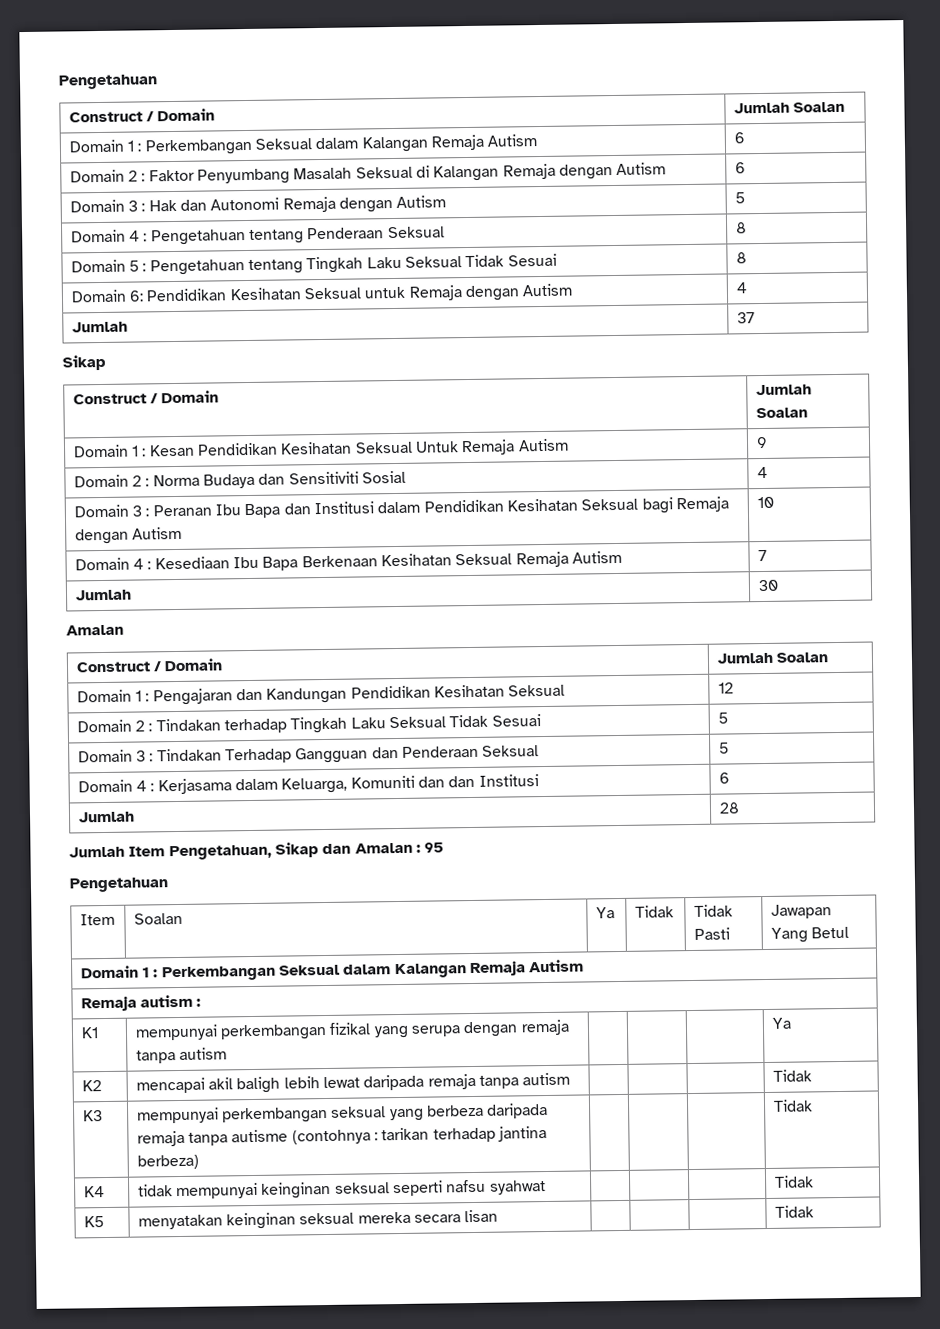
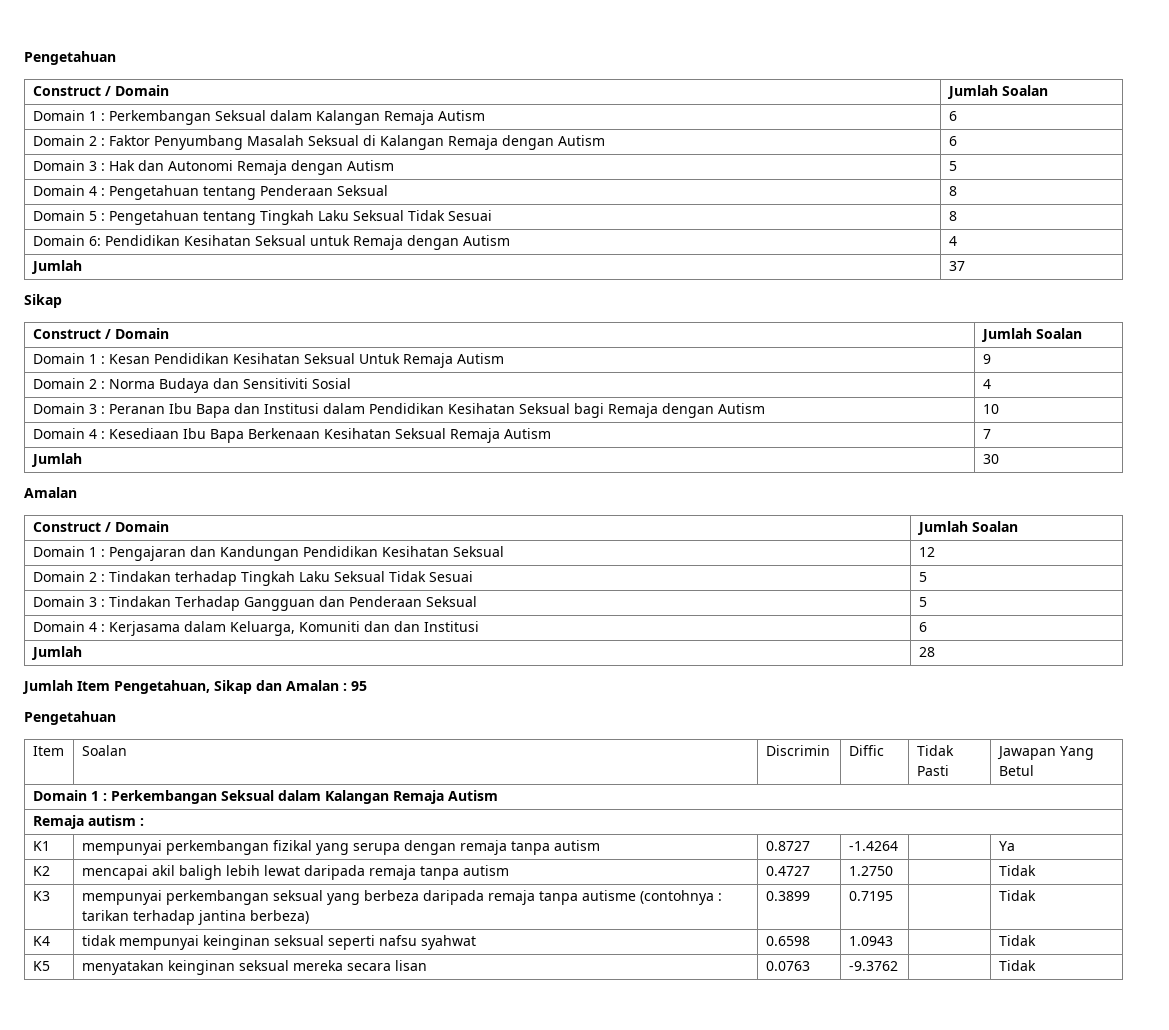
- Item | Soalan | Ya | Tidak | Tidak Pasti | Jawapan Yang Betul
+ Item | Soalan | Discrimin | Diffic | Tidak Pasti | Jawapan Yang Betul
- K1 | mempunyai perkembangan fizikal yang serupa dengan remaja tanpa autism | | | | Ya
+ K1 | mempunyai perkembangan fizikal yang serupa dengan remaja tanpa autism | 0.8727 | -1.4264 | | Ya
- K2 | mencapai akil baligh lebih lewat daripada remaja tanpa autism | | | | Tidak
+ K2 | mencapai akil baligh lebih lewat daripada remaja tanpa autism | 0.4727 | 1.2750 | | Tidak
- K3 | mempunyai perkembangan seksual yang berbeza daripada remaja tanpa autisme (contohnya : tarikan terhadap jantina berbeza) | | | | Tidak
+ K3 | mempunyai perkembangan seksual yang berbeza daripada remaja tanpa autisme (contohnya : tarikan terhadap jantina berbeza) | 0.3899 | 0.7195 | | Tidak
- K4 | tidak mempunyai keinginan seksual seperti nafsu syahwat | | | | Tidak
+ K4 | tidak mempunyai keinginan seksual seperti nafsu syahwat | 0.6598 | 1.0943 | | Tidak
- K5 | menyatakan keinginan seksual mereka secara lisan | | | | Tidak
+ K5 | menyatakan keinginan seksual mereka secara lisan | 0.0763 | -9.3762 | | Tidak

